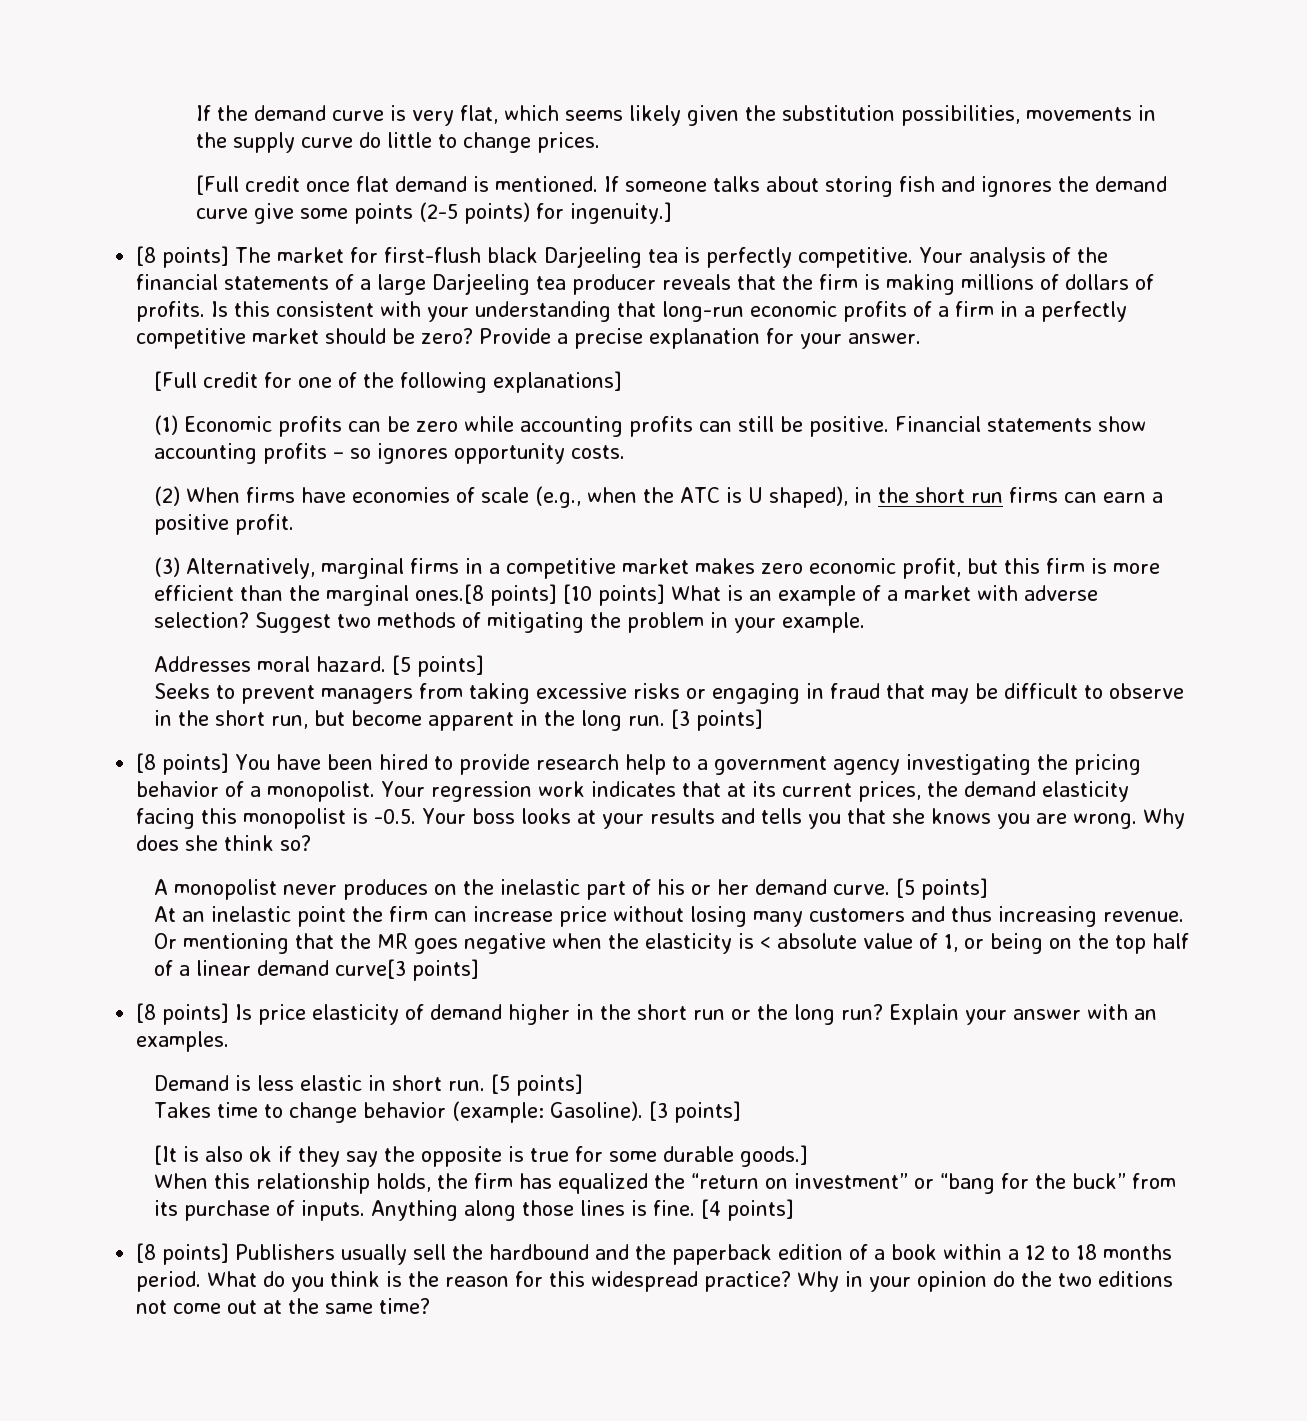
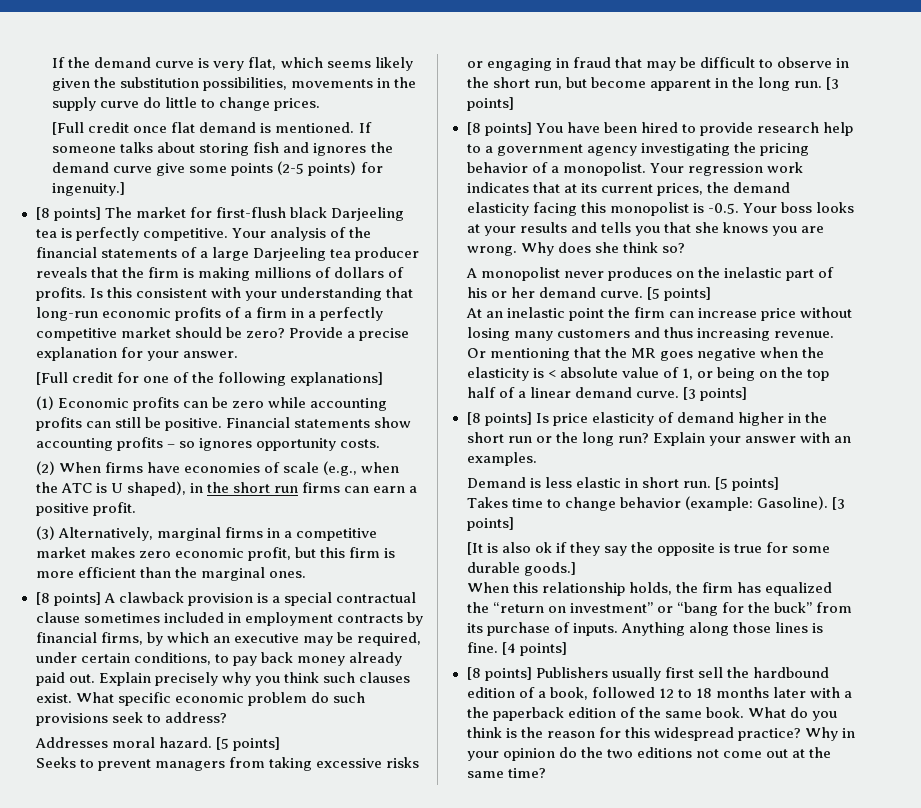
- (3) Alternatively, marginal firms in a competitive market makes zero economic profit, but this firm is more efficient than the marginal ones.[8 points] [10 points] What is an example of a market with adverse selection? Suggest two methods of mitigating the problem in your example.
+ (3) Alternatively, marginal firms in a competitive market makes zero economic profit, but this firm is more efficient than the marginal ones.
+ [8 points] A clawback provision is a special contractual clause sometimes included in employment contracts by financial firms, by which an executive may be required, under certain conditions, to pay back money already paid out. Explain precisely why you think such clauses exist. What specific economic problem do such provisions seek to address?
- Or mentioning that the MR goes negative when the elasticity is < absolute value of 1, or being on the top half of a linear demand curve[3 points]
+ Or mentioning that the MR goes negative when the elasticity is < absolute value of 1, or being on the top half of a linear demand curve. [3 points]
- [8 points] Publishers usually sell the hardbound and the paperback edition of a book within a 12 to 18 months period.
+ [8 points] Publishers usually first sell the hardbound edition of a book, followed 12 to 18 months later with a the paperback edition of the same book.

